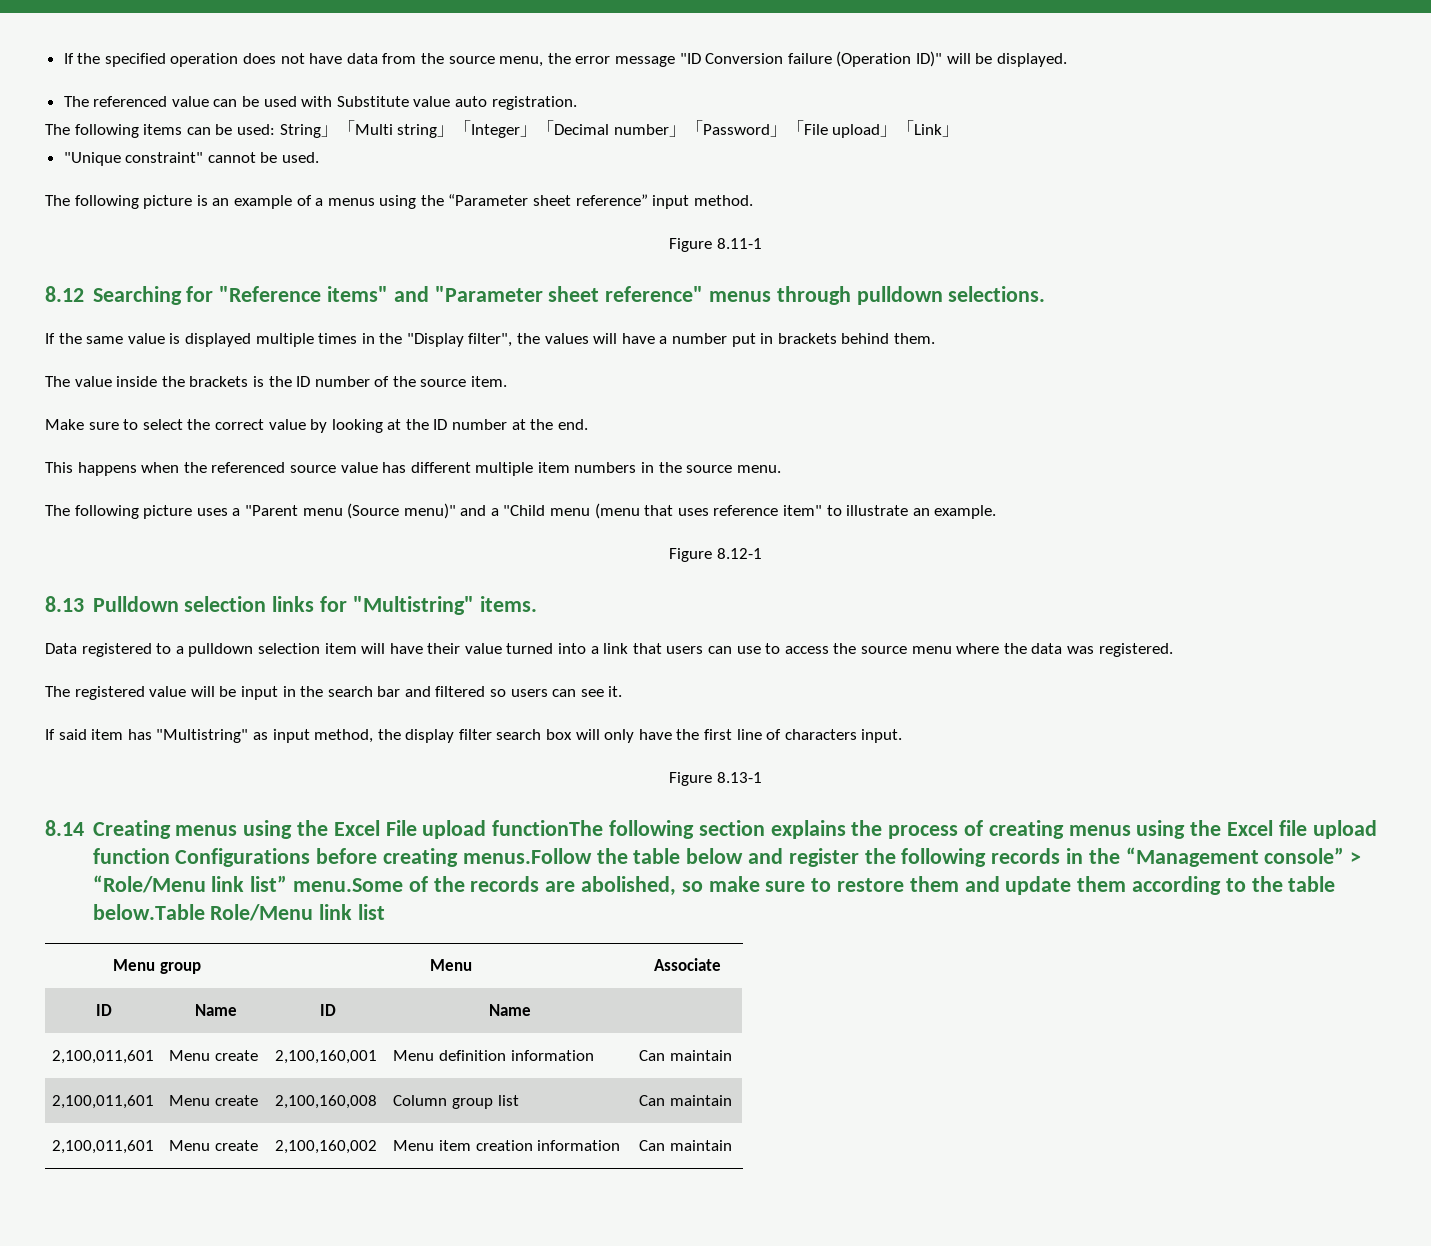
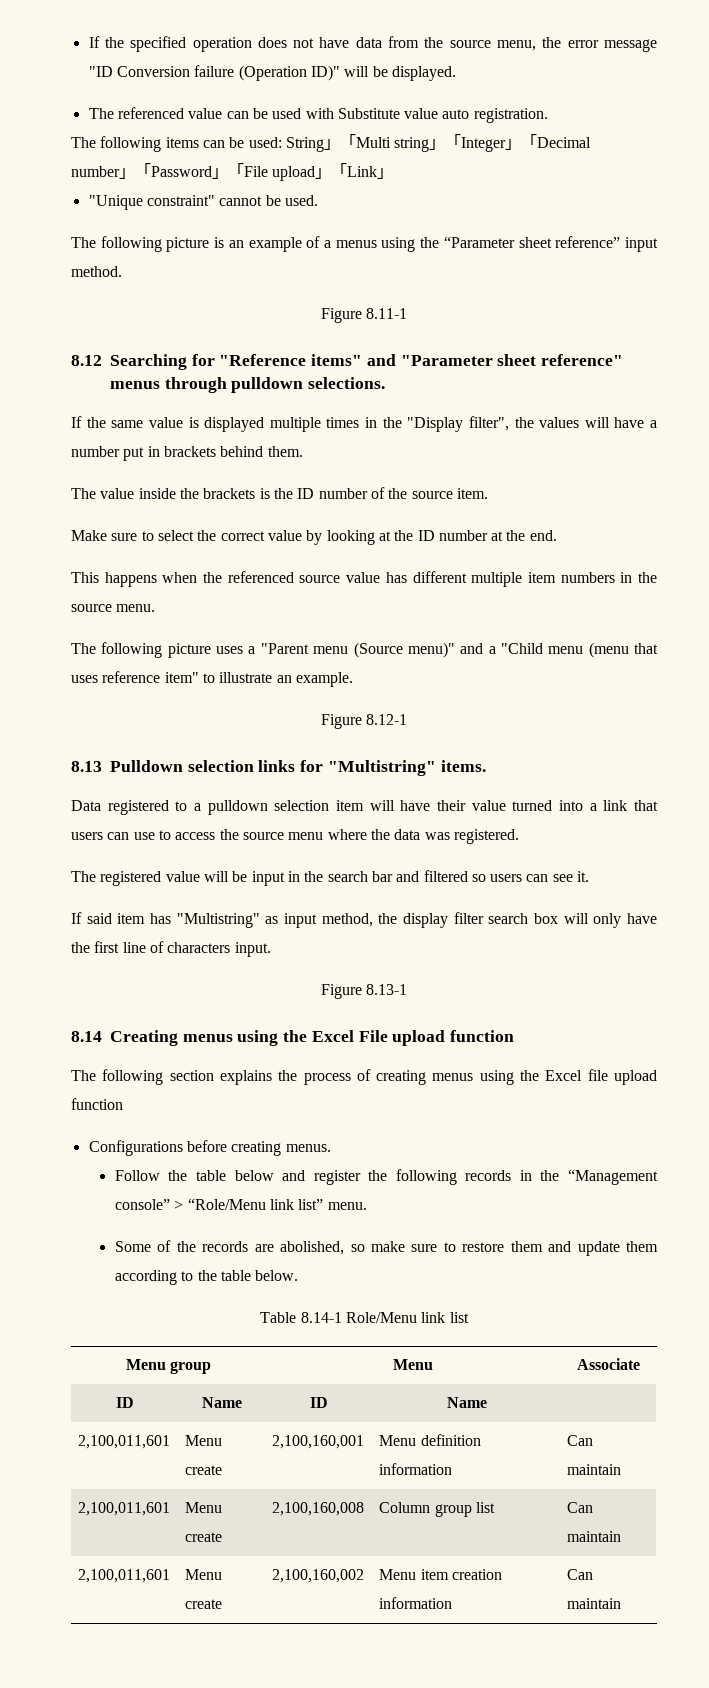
- 8.14 Creating menus using the Excel File upload functionThe following section explains the process of creating menus using the Excel file upload function Configurations before creating menus.Follow the table below and register the following records in the “Management console” > “Role/Menu link list” menu.Some of the records are abolished, so make sure to restore them and update them according to the table below.Table Role/Menu link list
+ 8.14 Creating menus using the Excel File upload function
+ The following section explains the process of creating menus using the Excel file upload function
+ Configurations before creating menus.
+ Follow the table below and register the following records in the “Management console” > “Role/Menu link list” menu.
+ Some of the records are abolished, so make sure to restore them and update them according to the table below.
+ Table 8.14-1 Role/Menu link list

